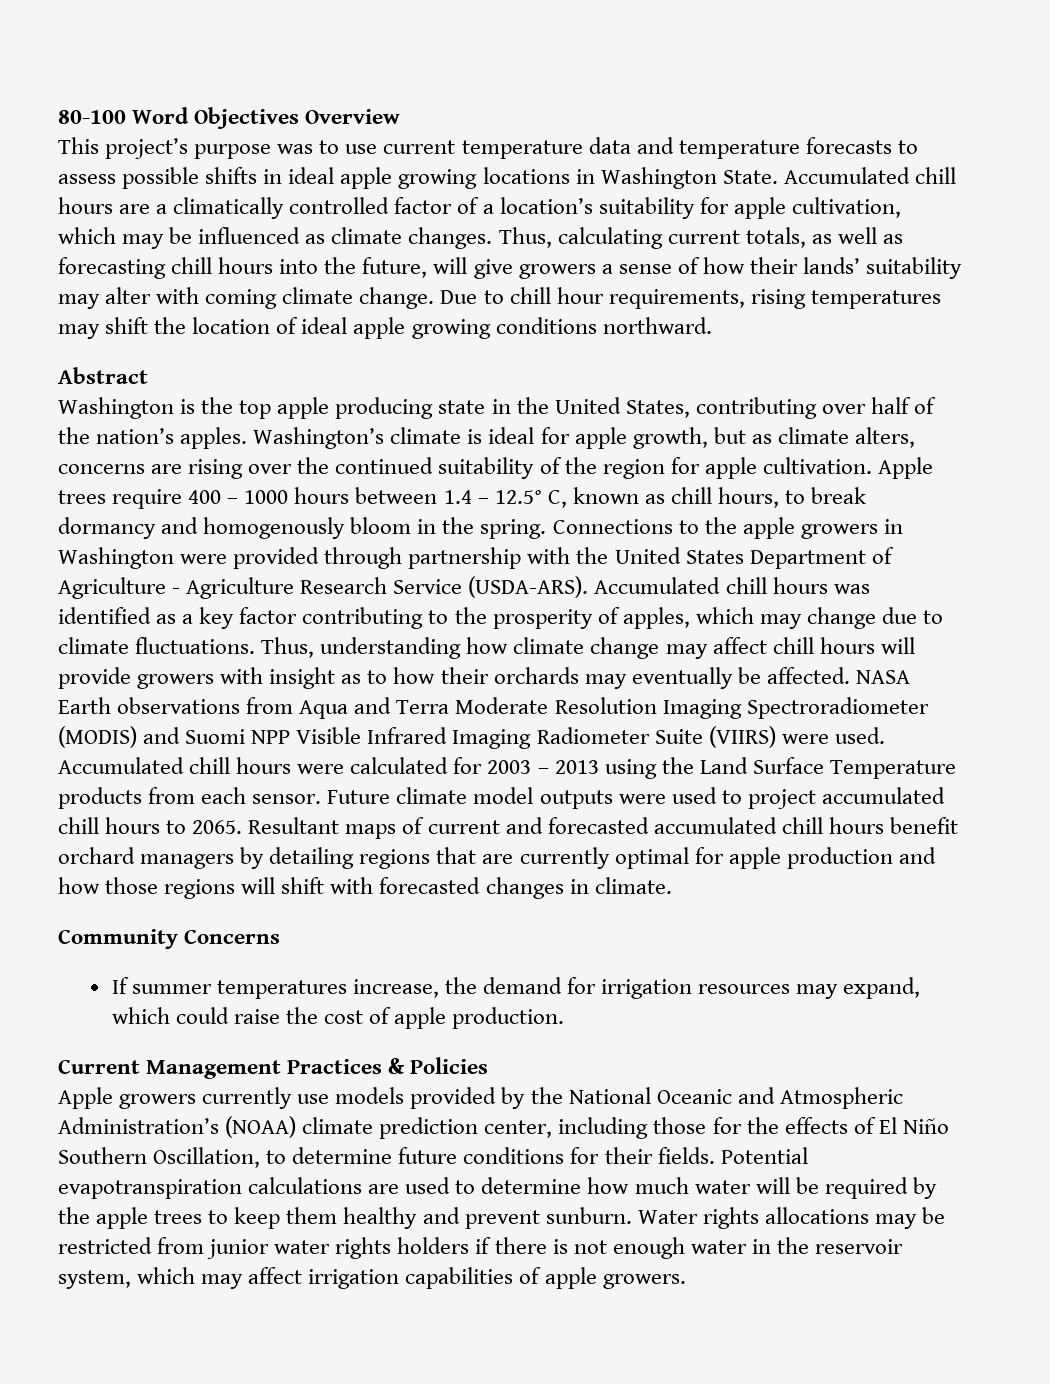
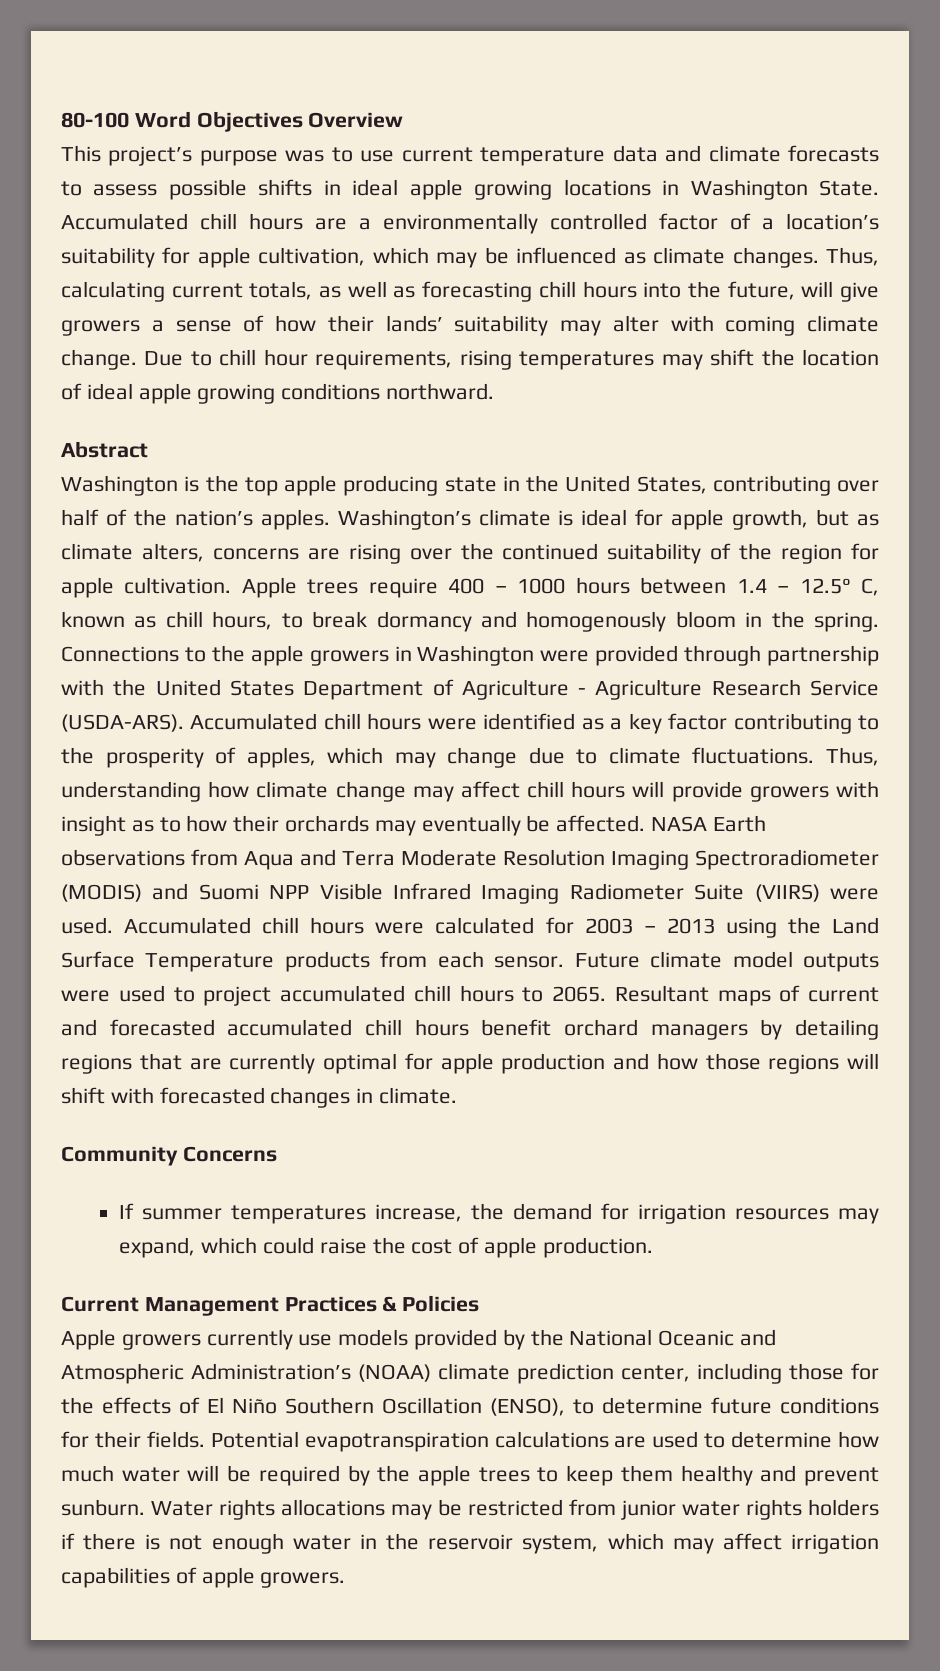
- This project’s purpose was to use current temperature data and temperature forecasts to assess possible shifts in ideal apple growing locations in Washington State.
+ This project’s purpose was to use current temperature data and climate forecasts to assess possible shifts in ideal apple growing locations in Washington State.
- Accumulated chill hours are a climatically controlled factor of a location’s suitability for apple cultivation, which may be influenced as climate changes.
+ Accumulated chill hours are a environmentally controlled factor of a location’s suitability for apple cultivation, which may be influenced as climate changes.
- Accumulated chill hours was identified as a key factor contributing to the prosperity of apples, which may change due to climate fluctuations.
+ Accumulated chill hours were identified as a key factor contributing to the prosperity of apples, which may change due to climate fluctuations.
- Apple growers currently use models provided by the National Oceanic and Atmospheric Administration’s (NOAA) climate prediction center, including those for the effects of El Niño Southern Oscillation, to determine future conditions for their fields.
+ Apple growers currently use models provided by the National Oceanic and Atmospheric Administration’s (NOAA) climate prediction center, including those for the effects of El Niño Southern Oscillation (ENSO), to determine future conditions for their fields.

